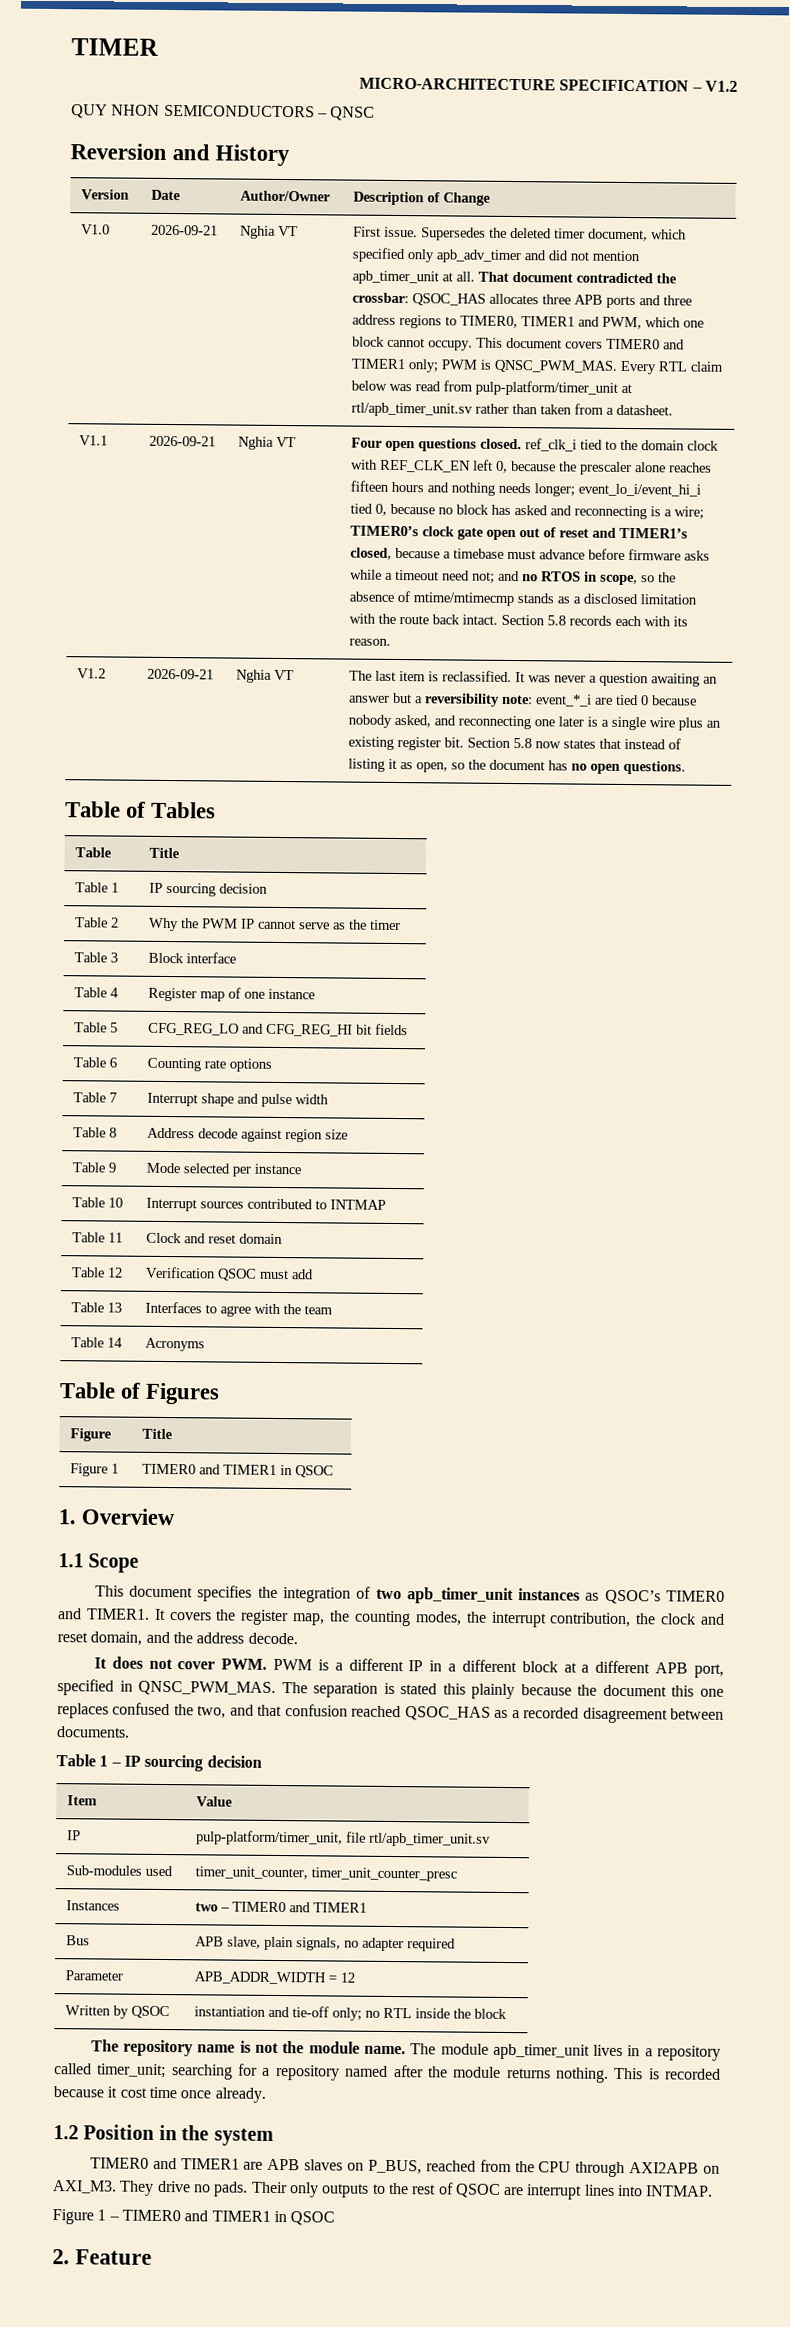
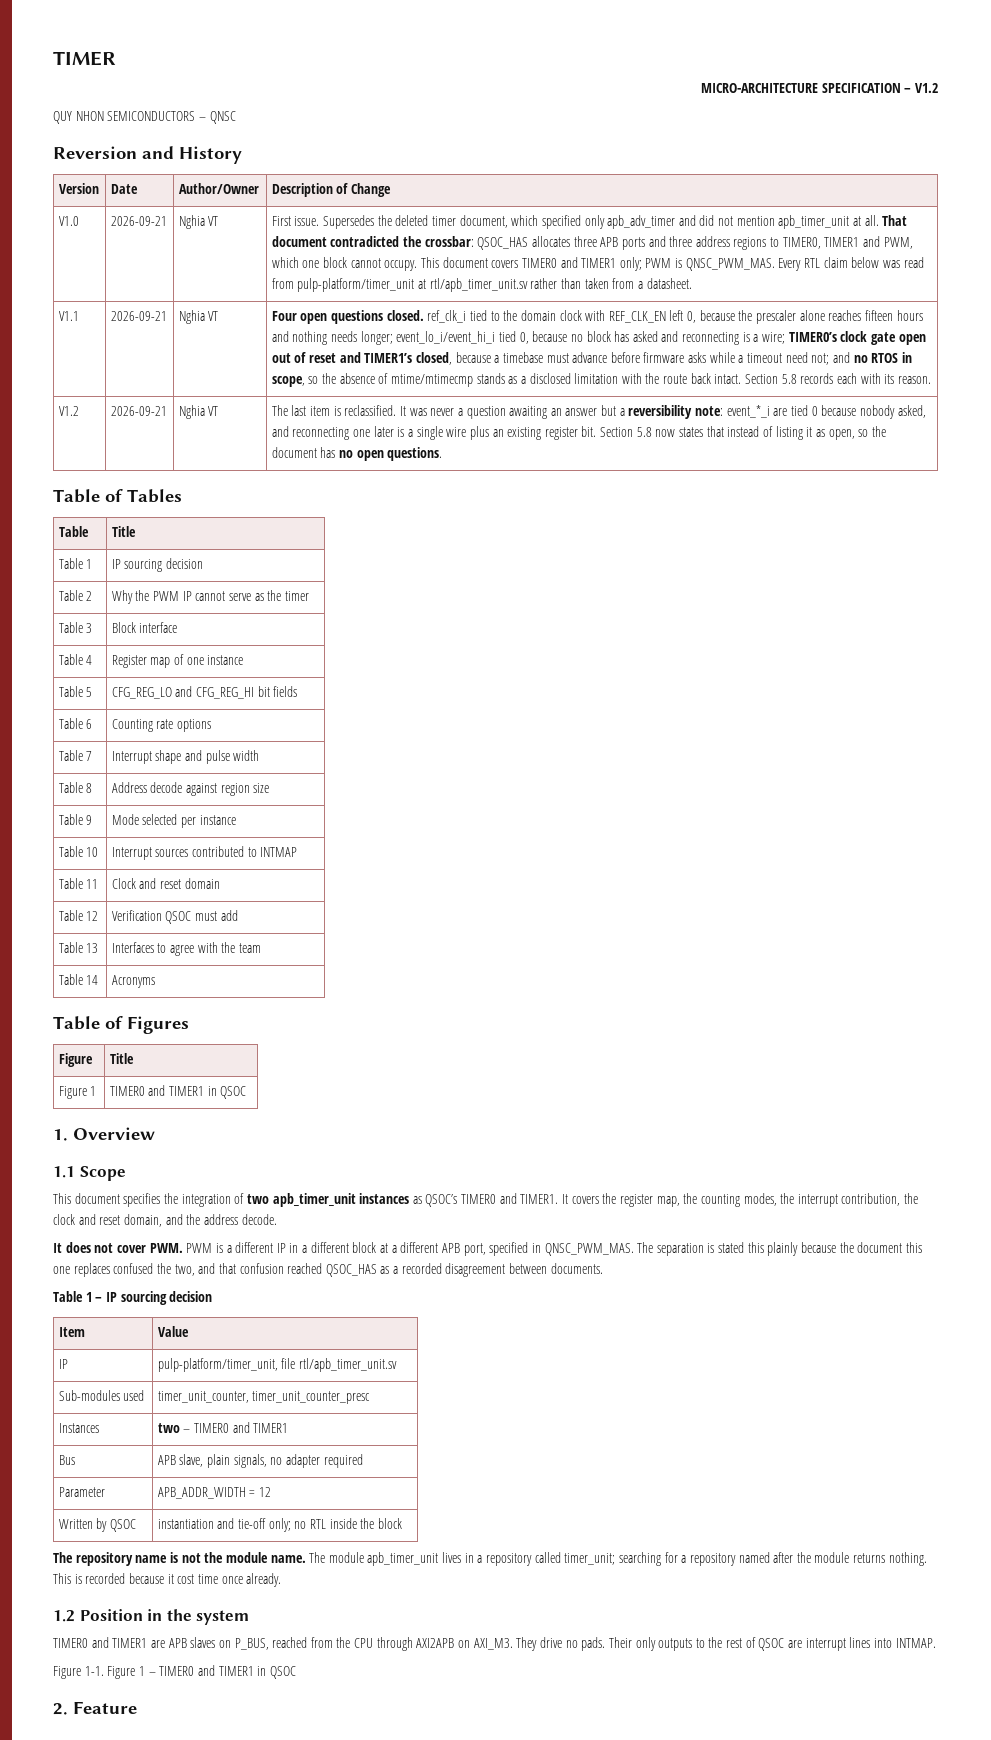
- Figure 1 – TIMER0 and TIMER1 in QSOC
+ Figure 1-1. Figure 1 – TIMER0 and TIMER1 in QSOC

